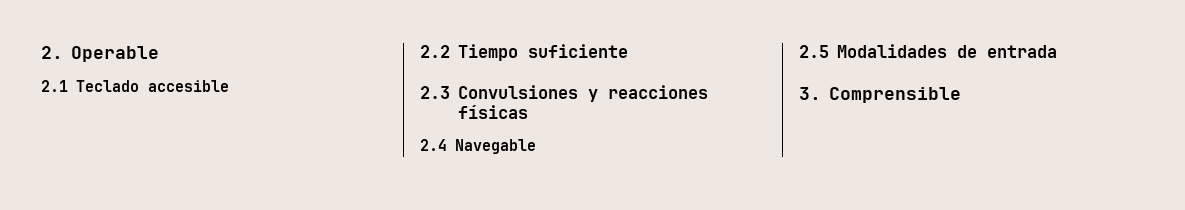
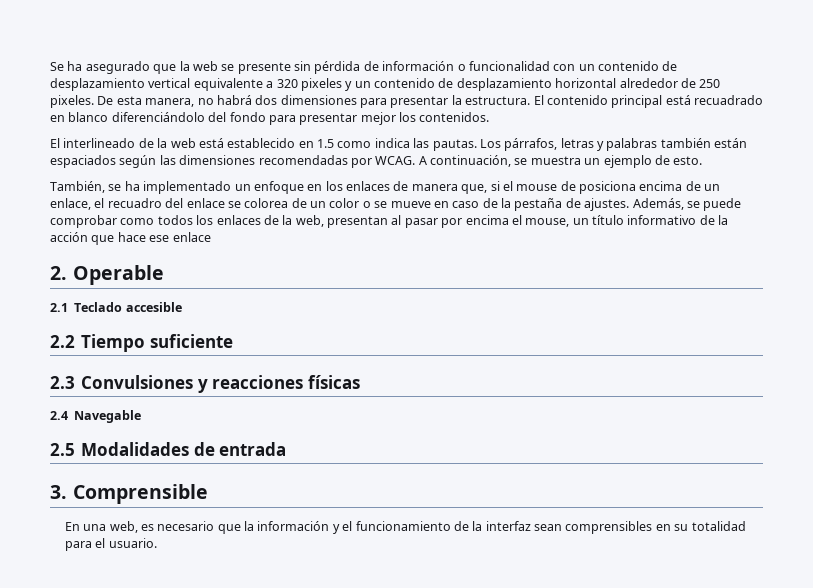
+ Se ha asegurado que la web se presente sin pérdida de información o funcionalidad con un contenido de desplazamiento vertical equivalente a 320 pixeles y un contenido de desplazamiento horizontal alrededor de 250 pixeles. De esta manera, no habrá dos dimensiones para presentar la estructura. El contenido principal está recuadrado en blanco diferenciándolo del fondo para presentar mejor los contenidos.
+ El interlineado de la web está establecido en 1.5 como indica las pautas. Los párrafos, letras y palabras también están espaciados según las dimensiones recomendadas por WCAG. A continuación, se muestra un ejemplo de esto.
+ También, se ha implementado un enfoque en los enlaces de manera que, si el mouse de posiciona encima de un enlace, el recuadro del enlace se colorea de un color o se mueve en caso de la pestaña de ajustes. Además, se puede comprobar como todos los enlaces de la web, presentan al pasar por encima el mouse, un título informativo de la acción que hace ese enlace
+ En una web, es necesario que la información y el funcionamiento de la interfaz sean comprensibles en su totalidad para el usuario.

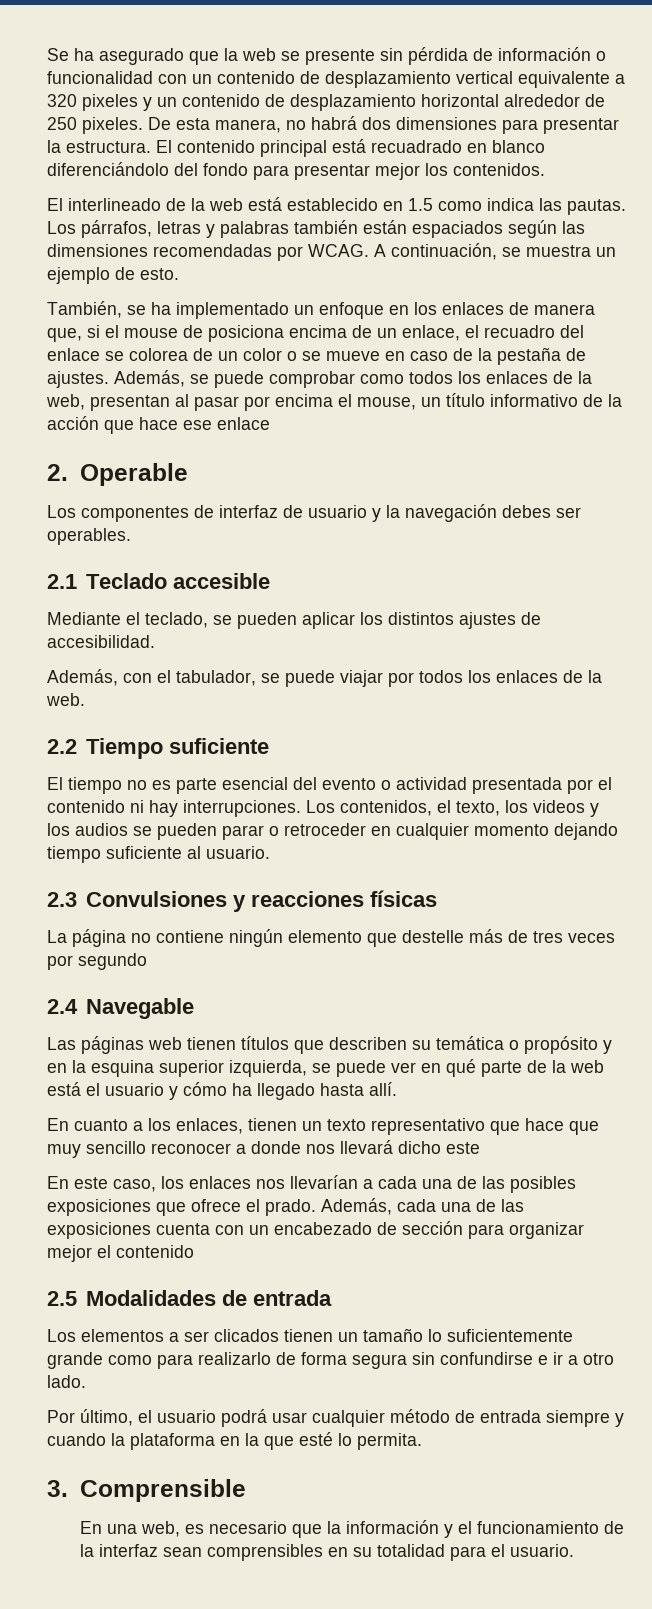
+ Los componentes de interfaz de usuario y la navegación debes ser operables.
  2.1 Teclado accesible
+ Mediante el teclado, se pueden aplicar los distintos ajustes de accesibilidad.
+ Además, con el tabulador, se puede viajar por todos los enlaces de la web.
  2.2 Tiempo suficiente
+ El tiempo no es parte esencial del evento o actividad presentada por el contenido ni hay interrupciones. Los contenidos, el texto, los videos y los audios se pueden parar o retroceder en cualquier momento dejando tiempo suficiente al usuario.
+ La página no contiene ningún elemento que destelle más de tres veces por segundo
  2.4 Navegable
+ Las páginas web tienen títulos que describen su temática o propósito y en la esquina superior izquierda, se puede ver en qué parte de la web está el usuario y cómo ha llegado hasta allí.
+ En cuanto a los enlaces, tienen un texto representativo que hace que muy sencillo reconocer a donde nos llevará dicho este
+ En este caso, los enlaces nos llevarían a cada una de las posibles exposiciones que ofrece el prado. Además, cada una de las exposiciones cuenta con un encabezado de sección para organizar mejor el contenido
  2.5 Modalidades de entrada
+ Los elementos a ser clicados tienen un tamaño lo suficientemente grande como para realizarlo de forma segura sin confundirse e ir a otro lado.
+ Por último, el usuario podrá usar cualquier método de entrada siempre y cuando la plataforma en la que esté lo permita.

